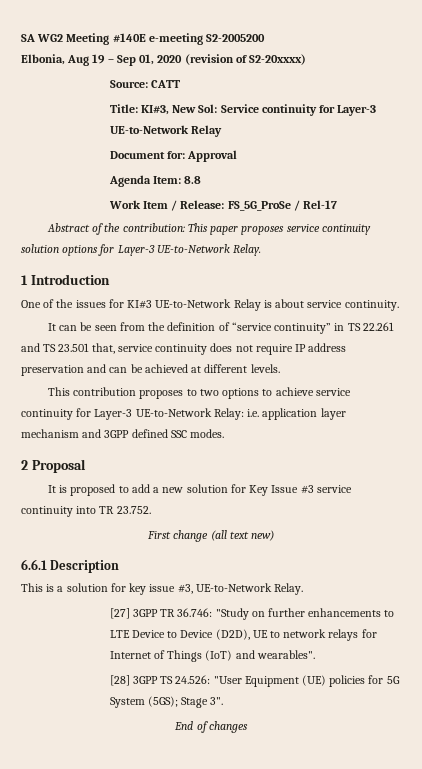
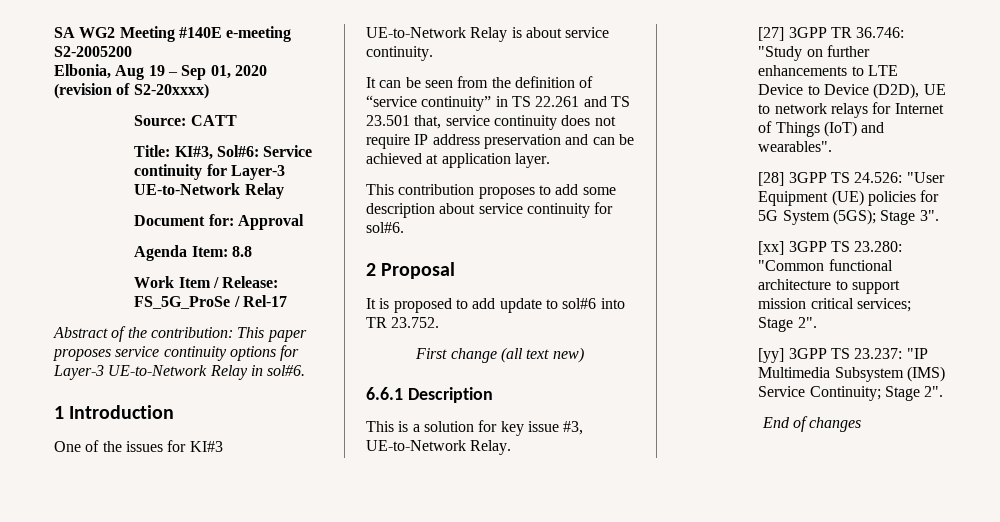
- Title: KI#3, New Sol: Service continuity for Layer-3 UE-to-Network Relay
+ Title: KI#3, Sol#6: Service continuity for Layer-3 UE-to-Network Relay
- Abstract of the contribution: This paper proposes service continuity solution options for Layer-3 UE-to-Network Relay.
+ Abstract of the contribution: This paper proposes service continuity options for Layer-3 UE-to-Network Relay in sol#6.
- It can be seen from the definition of “service continuity” in TS 22.261 and TS 23.501 that, service continuity does not require IP address preservation and can be achieved at different levels.
+ It can be seen from the definition of “service continuity” in TS 22.261 and TS 23.501 that, service continuity does not require IP address preservation and can be achieved at application layer.
- This contribution proposes to two options to achieve service continuity for Layer-3 UE-to-Network Relay: i.e. application layer mechanism and 3GPP defined SSC modes.
+ This contribution proposes to add some description about service continuity for sol#6.
- It is proposed to add a new solution for Key Issue #3 service continuity into TR 23.752.
+ It is proposed to add update to sol#6 into TR 23.752.
+ [xx] 3GPP TS 23.280: "Common functional architecture to support mission critical services; Stage 2".
+ [yy] 3GPP TS 23.237: "IP Multimedia Subsystem (IMS) Service Continuity; Stage 2".

